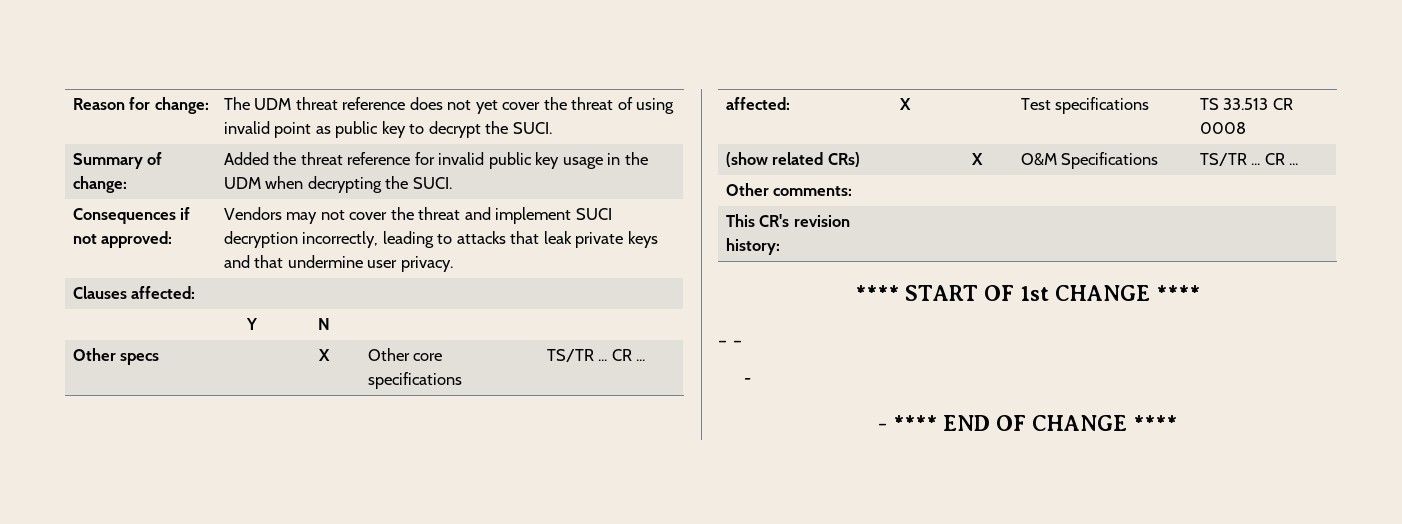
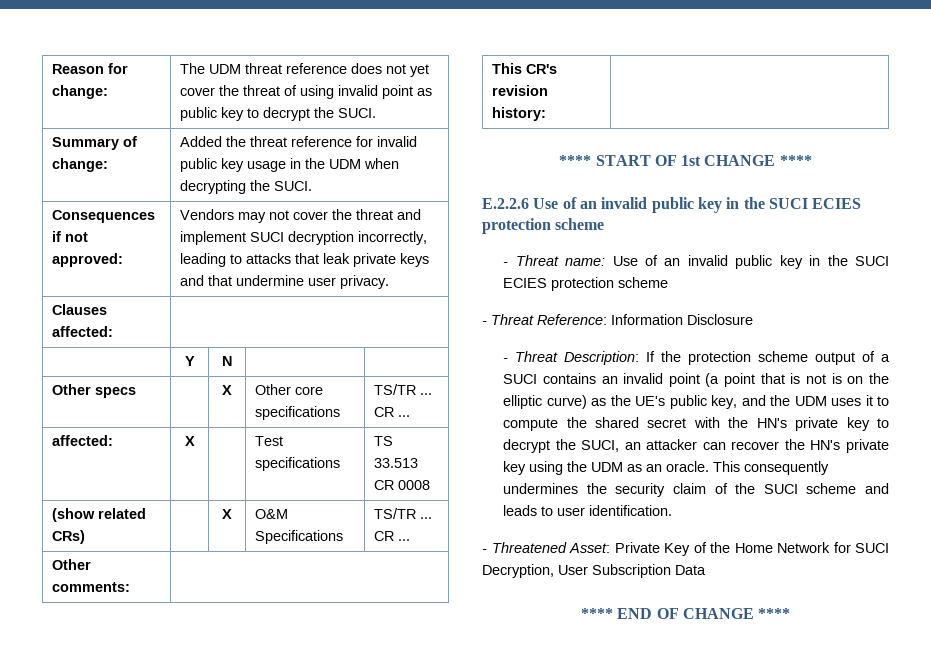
- - -
- -
- - **** END OF CHANGE ****
+ E.2.2.6 Use of an invalid public key in the SUCI ECIES protection scheme
+ - Threat name: Use of an invalid public key in the SUCI ECIES protection scheme
+ - Threat Reference: Information Disclosure
+ - Threat Description: If the protection scheme output of a SUCI contains an invalid point (a point that is not is on the elliptic curve) as the UE's public key, and the UDM uses it to compute the shared secret with the HN's private key to decrypt the SUCI, an attacker can recover the HN's private key using the UDM as an oracle. This consequently undermines the security claim of the SUCI scheme and leads to user identification.
+ - Threatened Asset: Private Key of the Home Network for SUCI Decryption, User Subscription Data
+ **** END OF CHANGE ****

